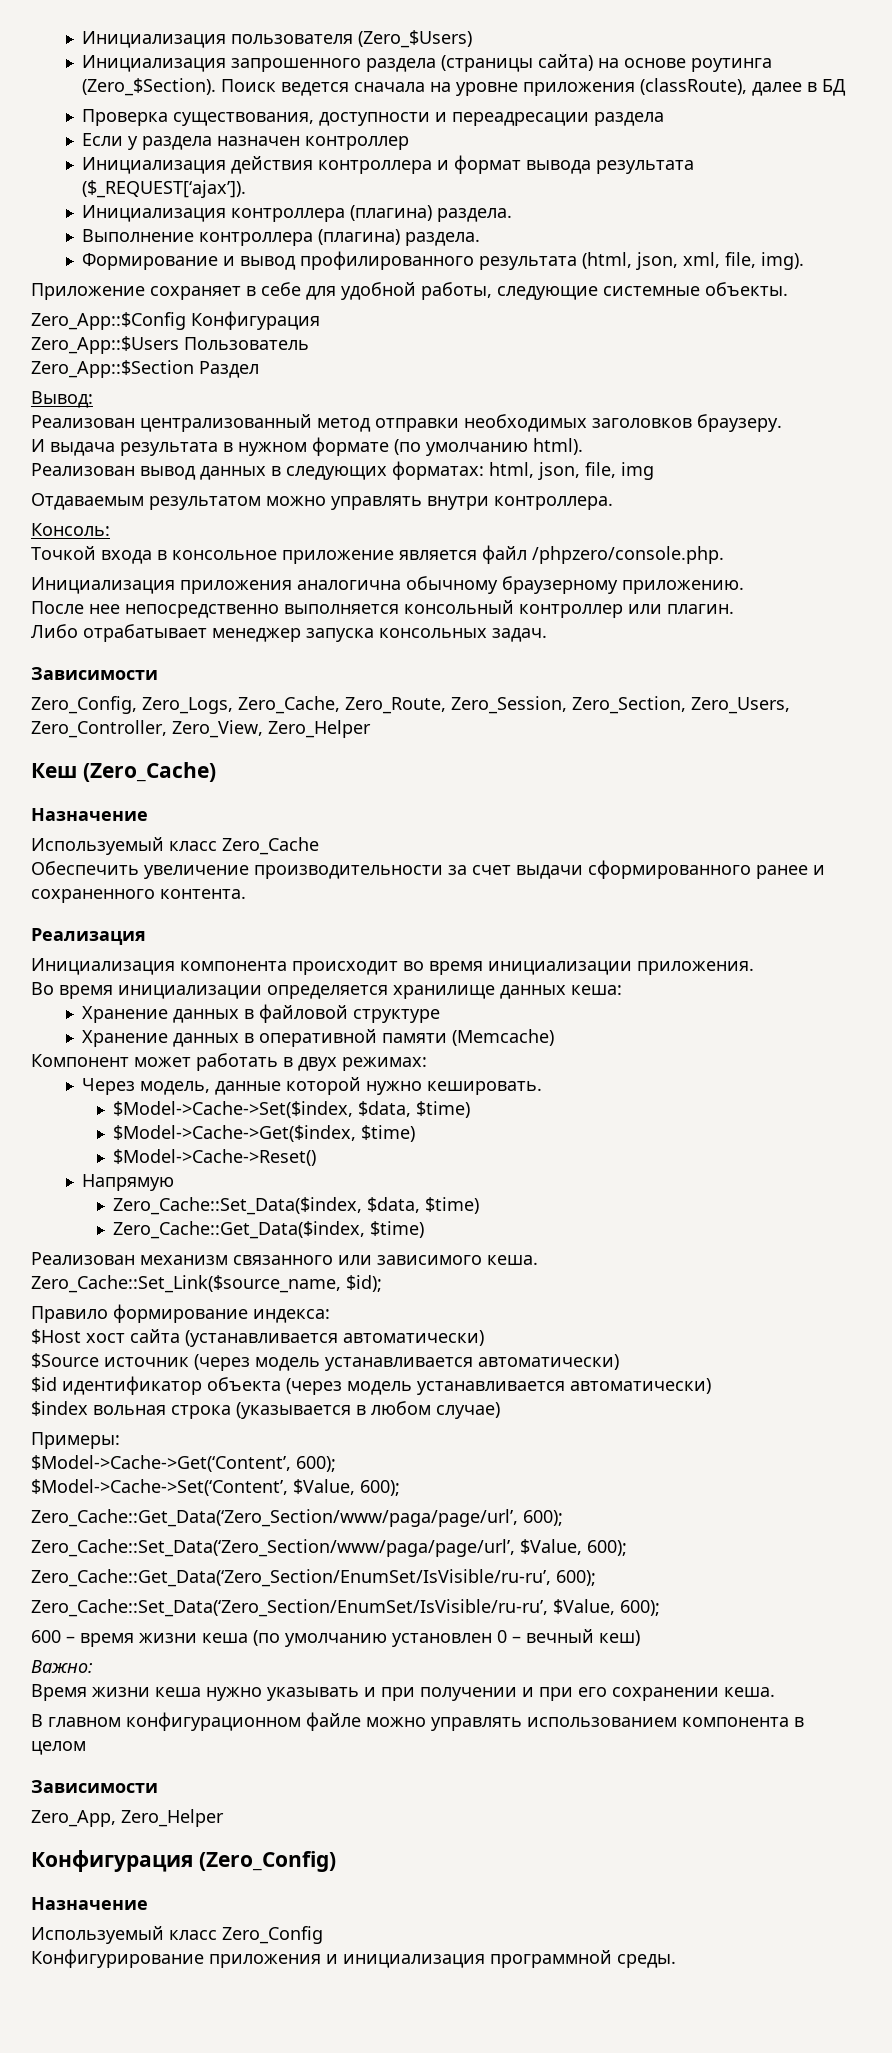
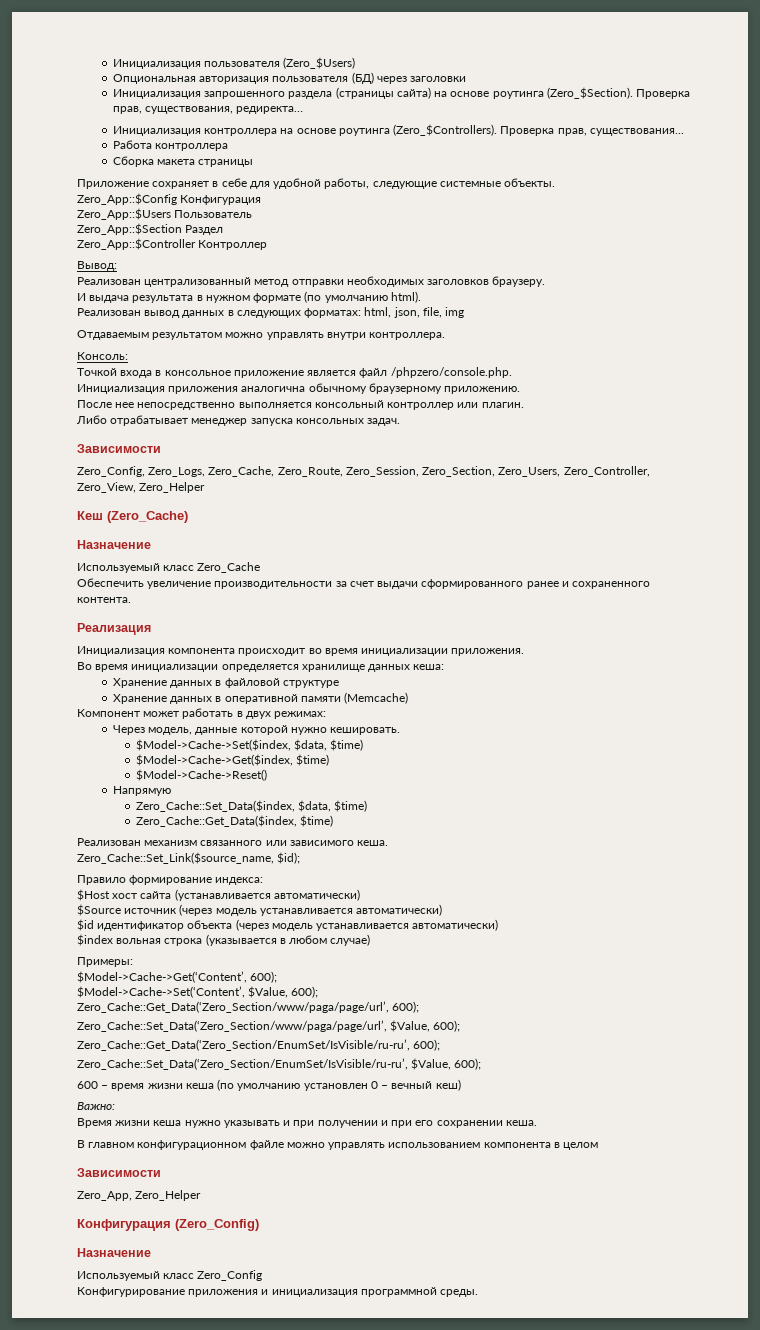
+ Опциональная авторизация пользователя (БД) через заголовки
- Поиск ведется сначала на уровне приложения (classRoute), далее в БД
- Проверка существования, доступности и переадресации раздела
- Если у раздела назначен контроллер
- Инициализация действия контроллера и формат вывода результата ($_REQUEST[‘ajax’]).
- Инициализация контроллера (плагина) раздела.
- Выполнение контроллера (плагина) раздела.
- Формирование и вывод профилированного результата (html, json, xml, file, img).
+ Проверка прав, существования, редиректа…
+ Инициализация контроллера на основе роутинга (Zero_$Controllers). Проверка прав, существования...
+ Работа контроллера
+ Сборка макета страницы
+ Zero_App::$Controller Контроллер

